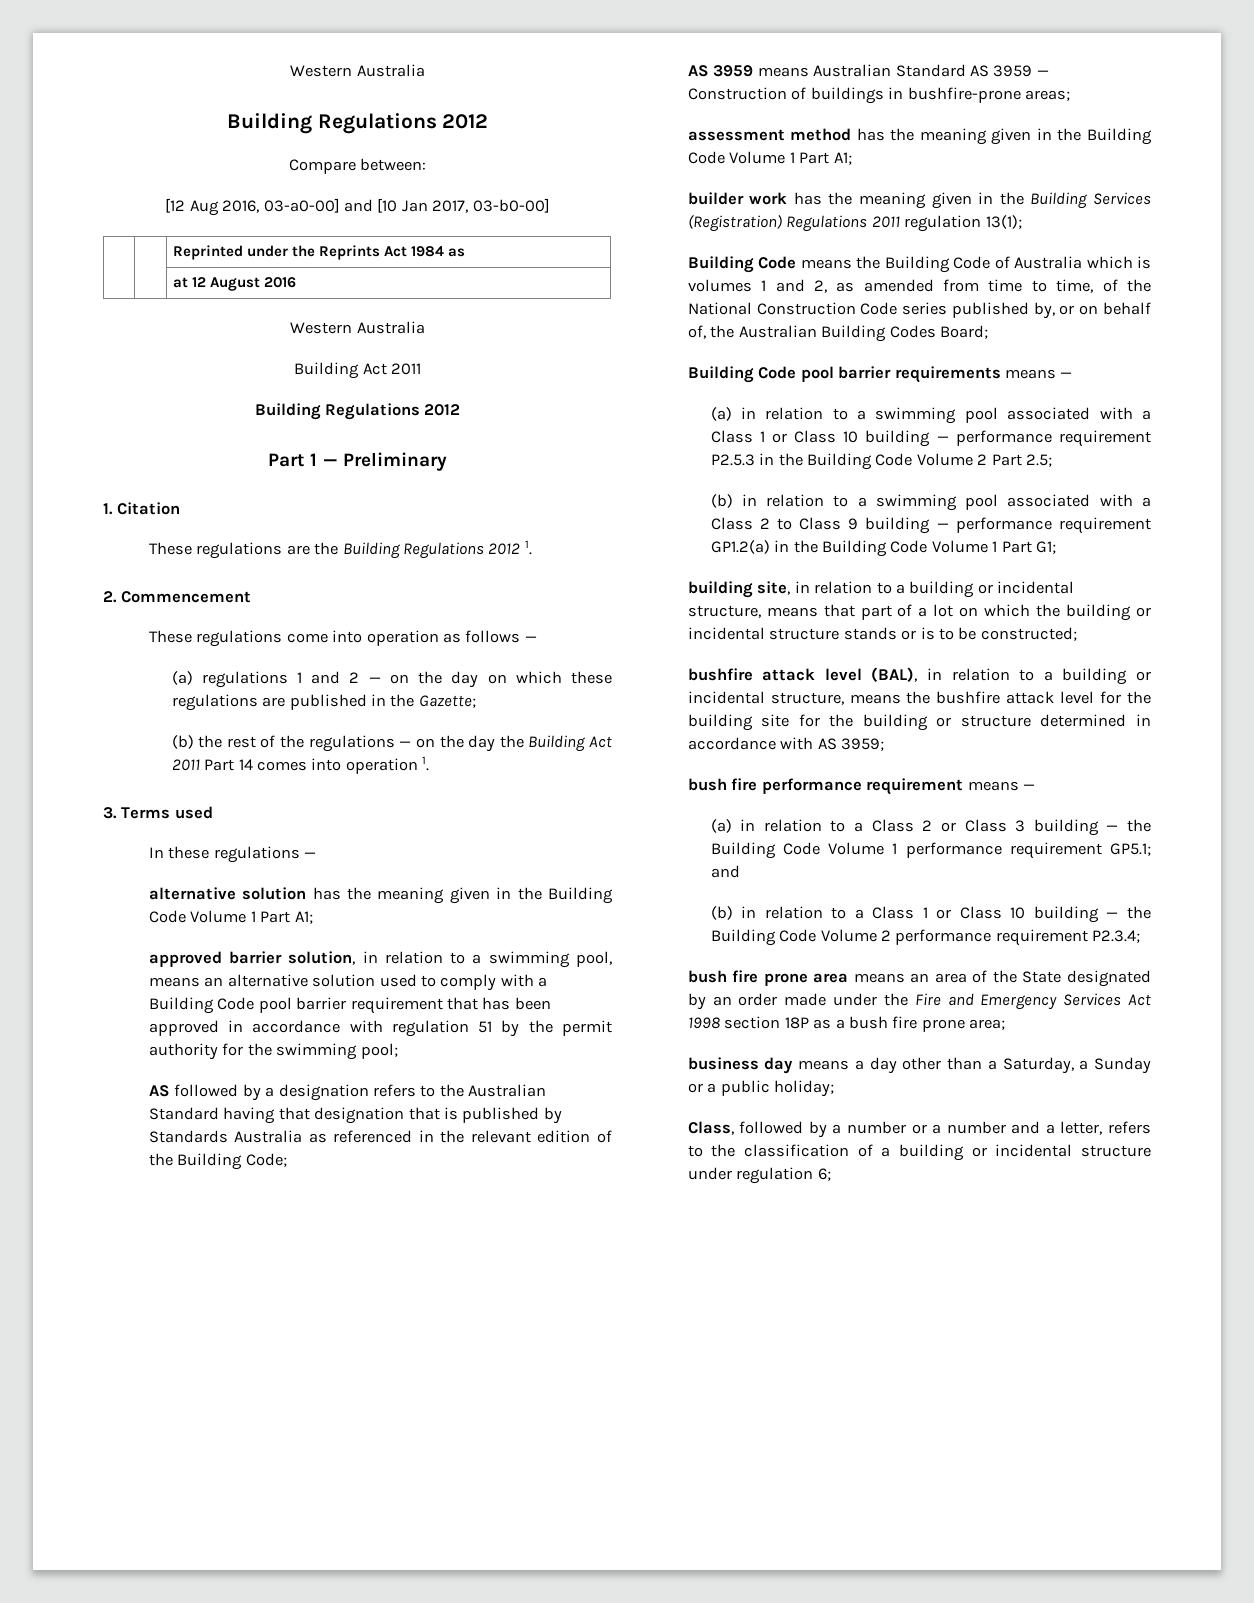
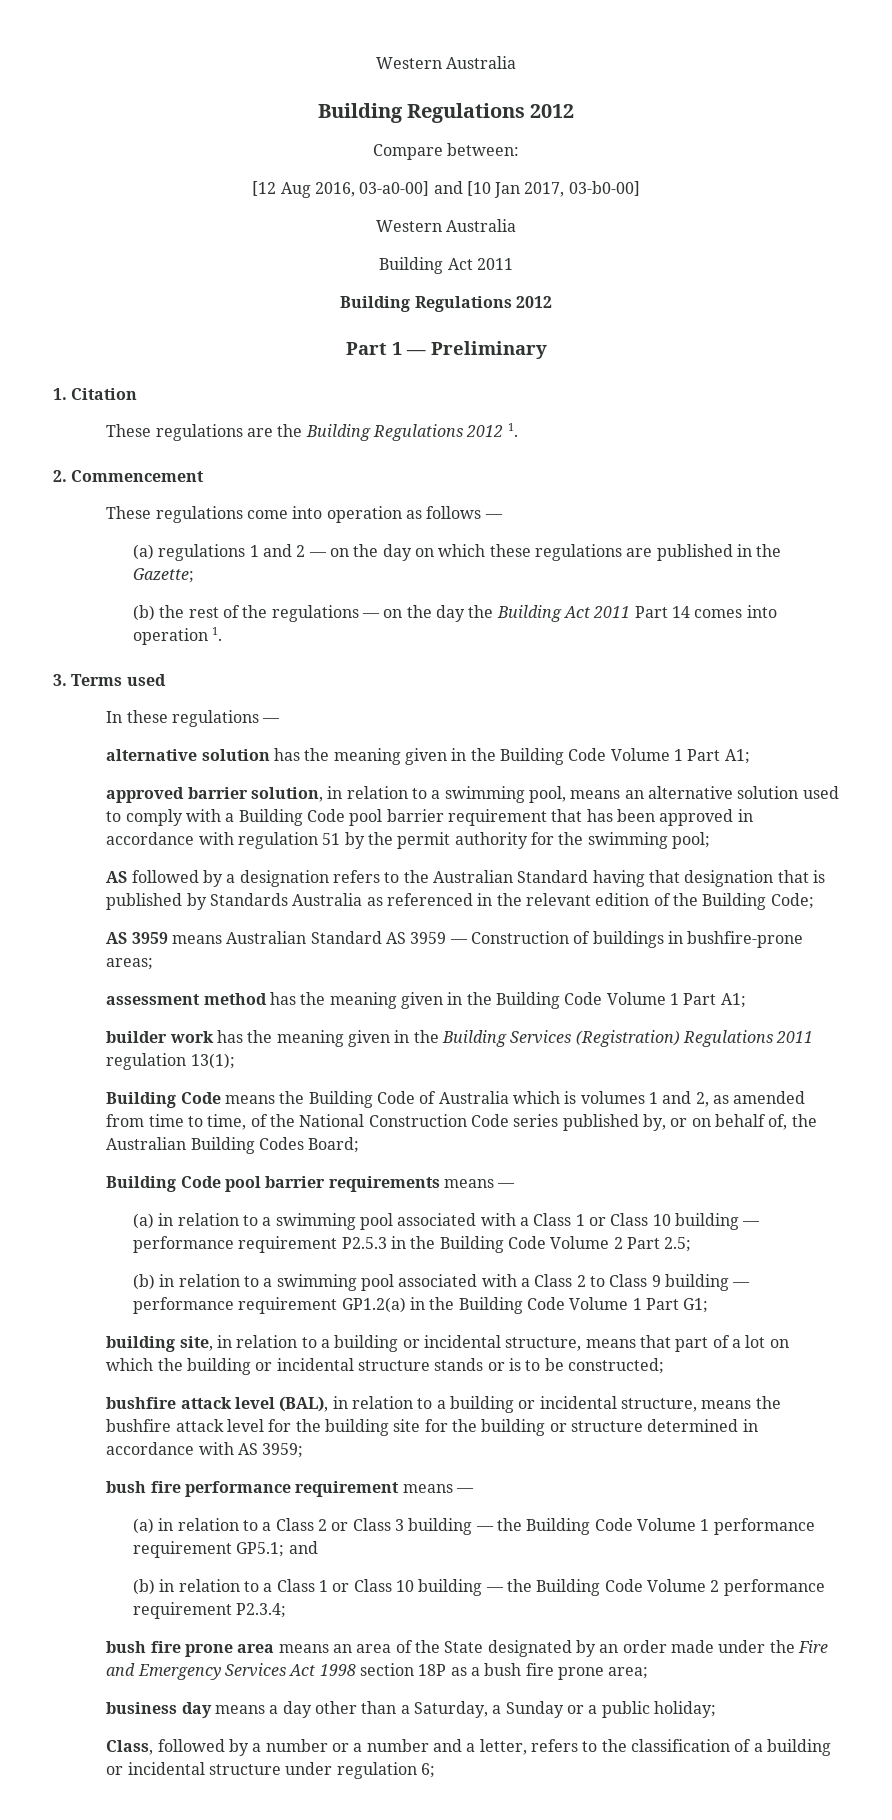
- | | Reprinted under the Reprints Act 1984 as
- | | at 12 August 2016

